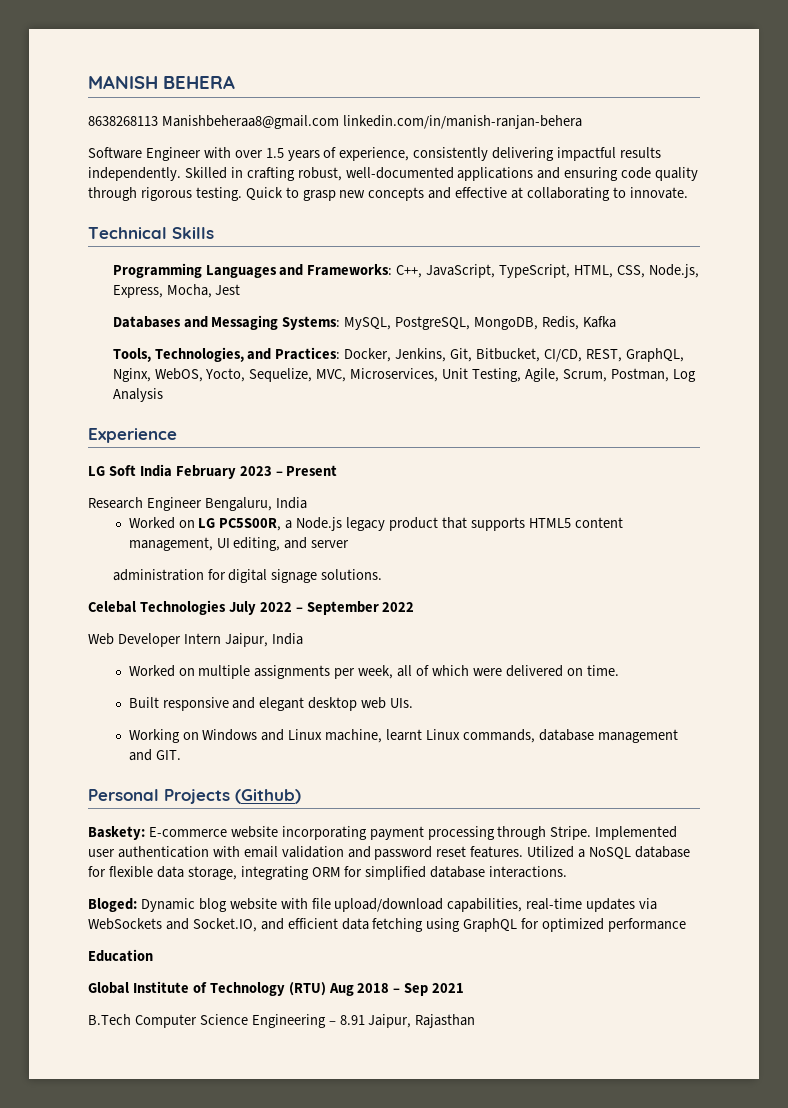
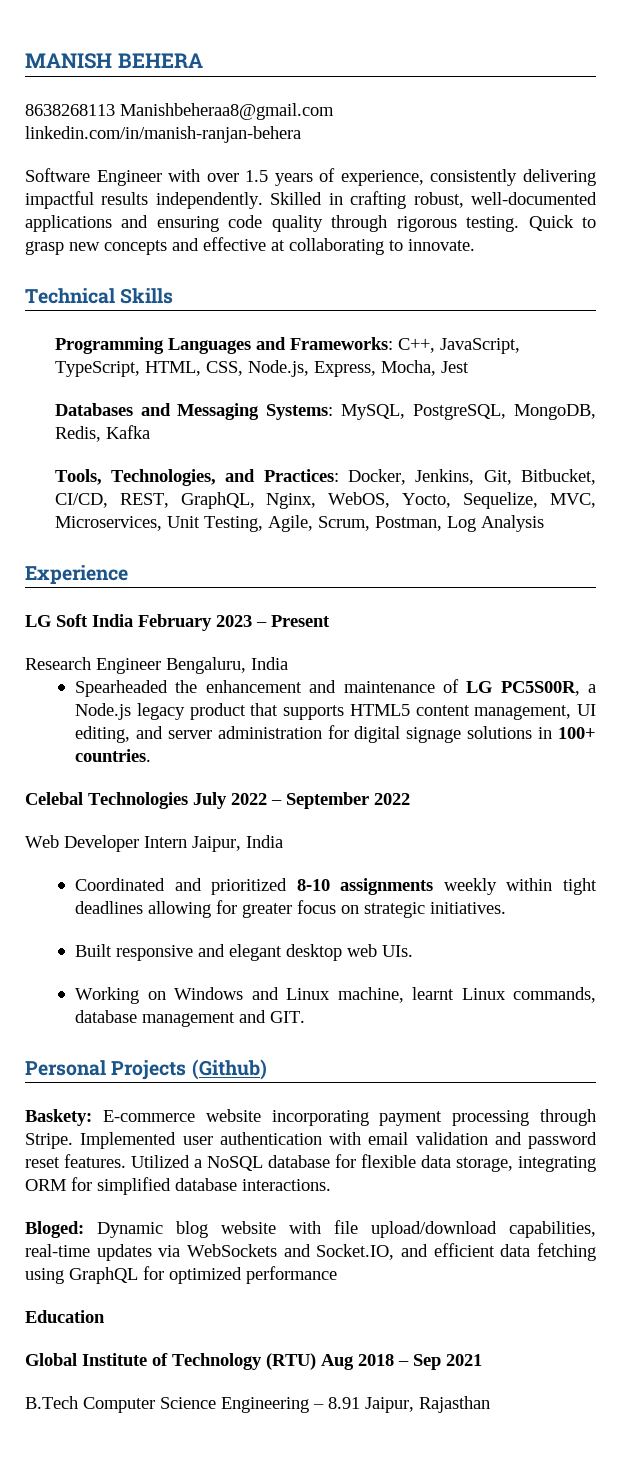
- Worked on LG PC5S00R, a Node.js legacy product that supports HTML5 content management, UI editing, and server
- administration for digital signage solutions.
+ Spearheaded the enhancement and maintenance of LG PC5S00R, a Node.js legacy product that supports HTML5 content management, UI editing, and server administration for digital signage solutions in 100+ countries.
- Worked on multiple assignments per week, all of which were delivered on time.
+ Coordinated and prioritized 8-10 assignments weekly within tight deadlines allowing for greater focus on strategic initiatives.

